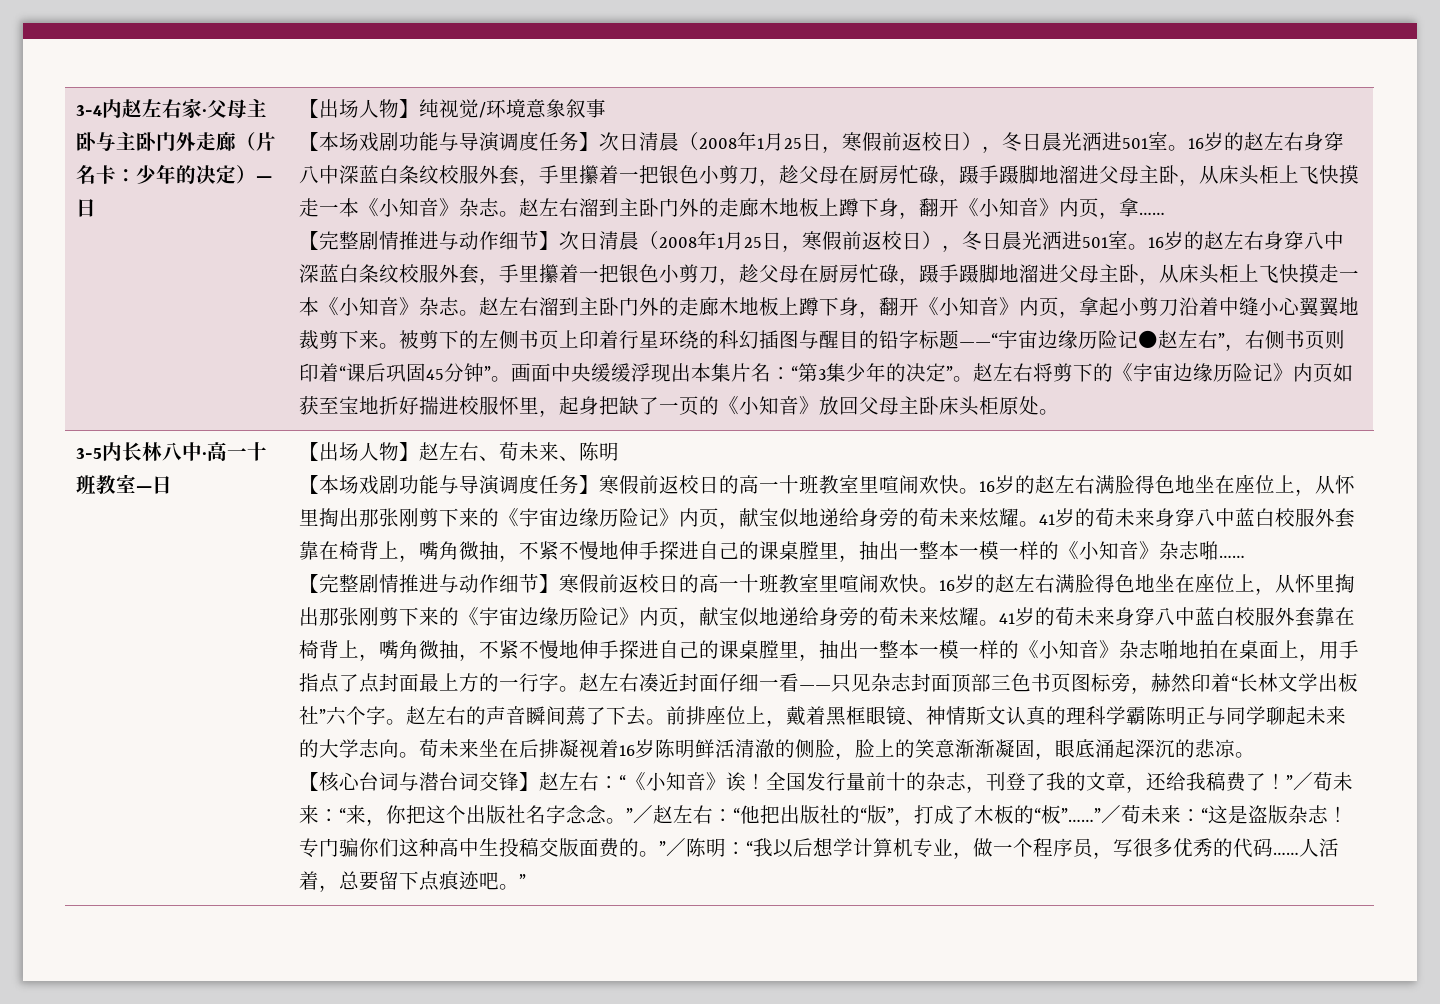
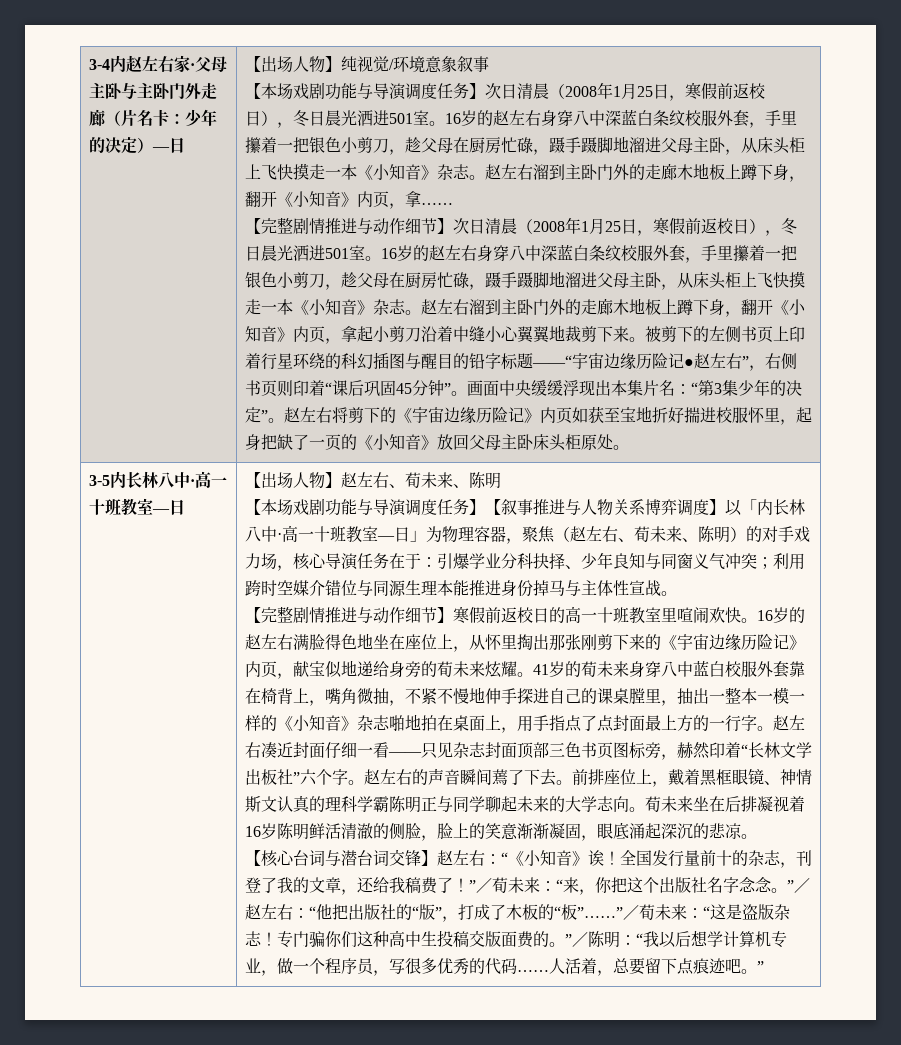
- 【本场戏剧功能与导演调度任务】寒假前返校日的高一十班教室里喧闹欢快。16岁的赵左右满脸得色地坐在座位上，从怀里掏出那张刚剪下来的《宇宙边缘历险记》内页，献宝似地递给身旁的荀未来炫耀。41岁的荀未来身穿八中蓝白校服外套靠在椅背上，嘴角微抽，不紧不慢地伸手探进自己的课桌膛里，抽出一整本一模一样的《小知音》杂志啪……
+ 【本场戏剧功能与导演调度任务】【叙事推进与人物关系博弈调度】以「内长林八中·高一十班教室—日」为物理容器，聚焦（赵左右、荀未来、陈明）的对手戏力场，核心导演任务在于：引爆学业分科抉择、少年良知与同窗义气冲突；利用跨时空媒介错位与同源生理本能推进身份掉马与主体性宣战。

